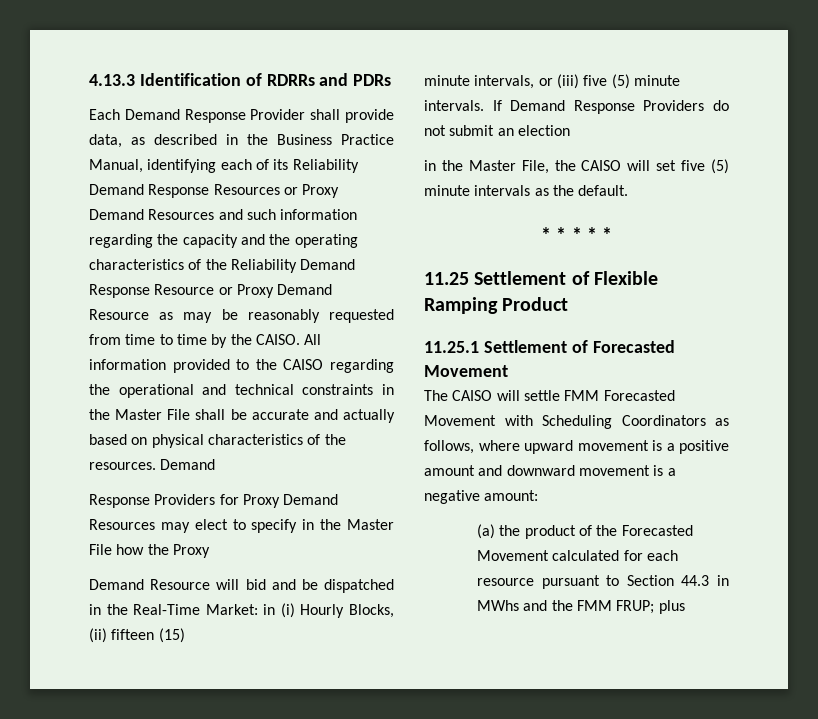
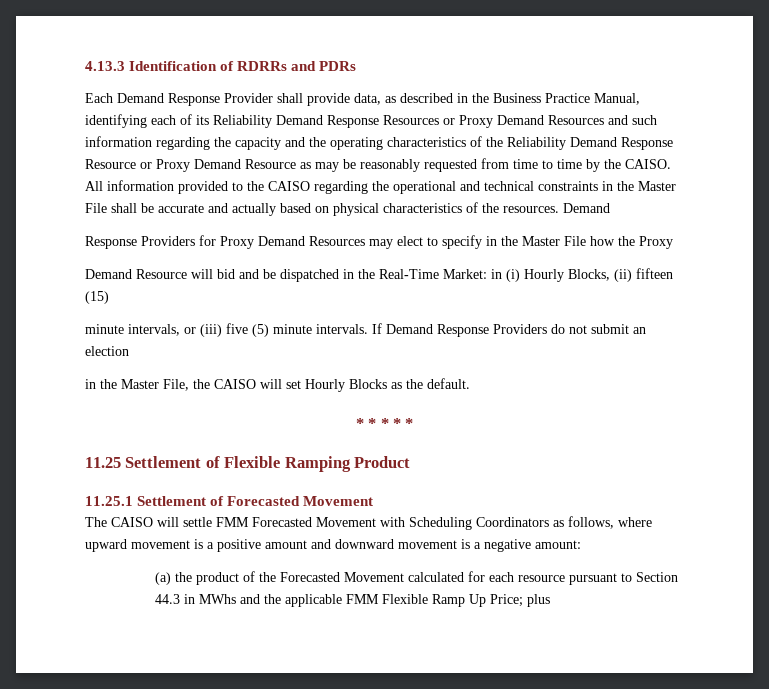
- in the Master File, the CAISO will set five (5) minute intervals as the default.
+ in the Master File, the CAISO will set Hourly Blocks as the default.
- (a) the product of the Forecasted Movement calculated for each resource pursuant to Section 44.3 in MWhs and the FMM FRUP; plus
+ (a) the product of the Forecasted Movement calculated for each resource pursuant to Section 44.3 in MWhs and the applicable FMM Flexible Ramp Up Price; plus

